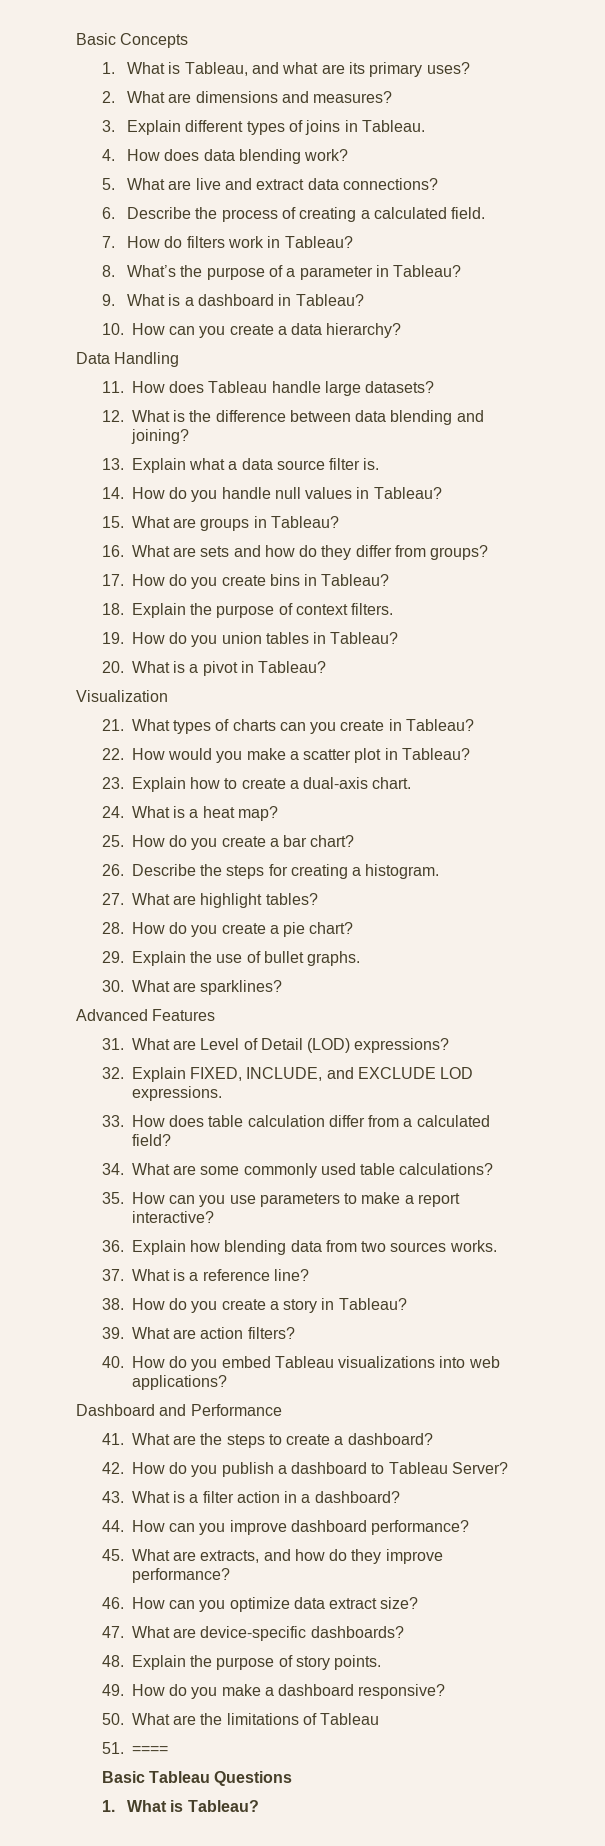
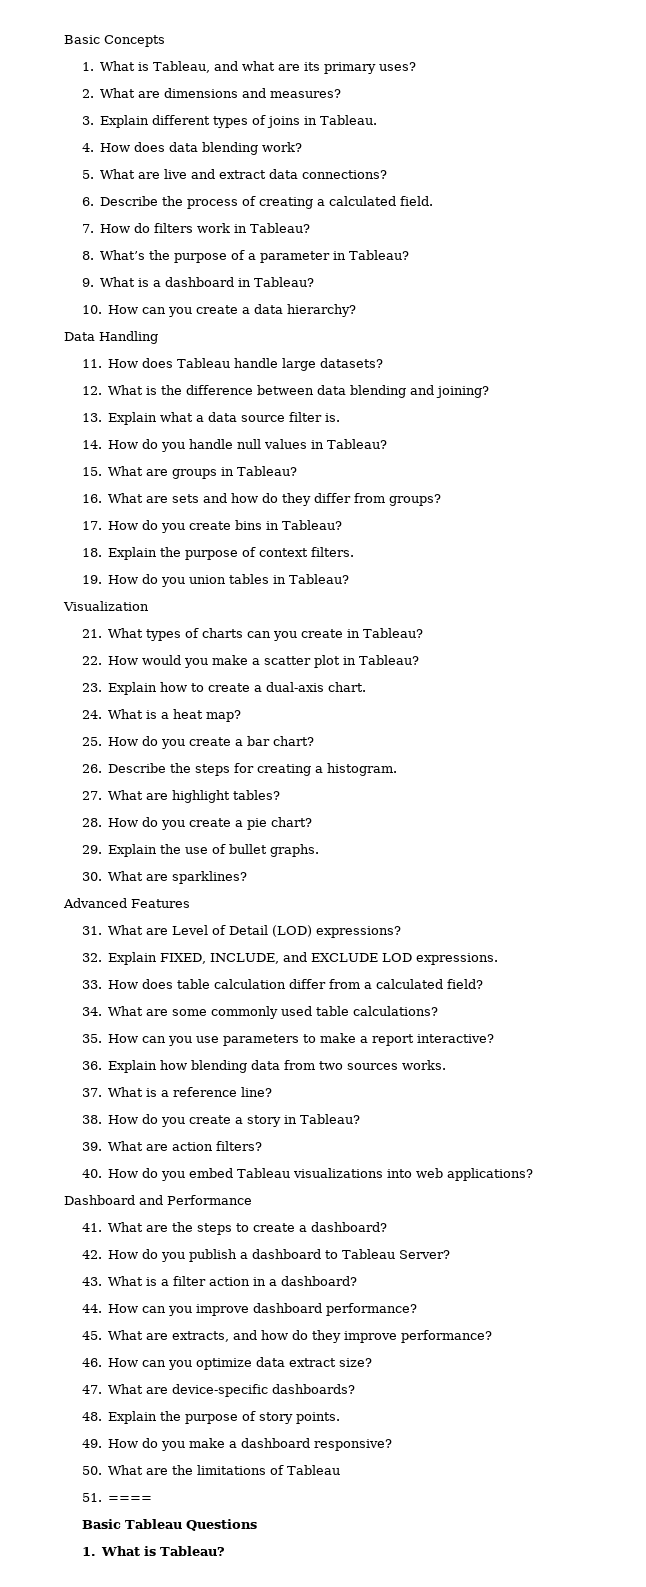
- 20. What is a pivot in Tableau?

